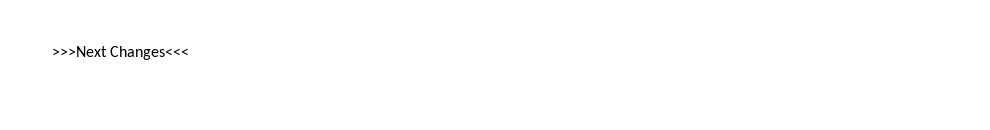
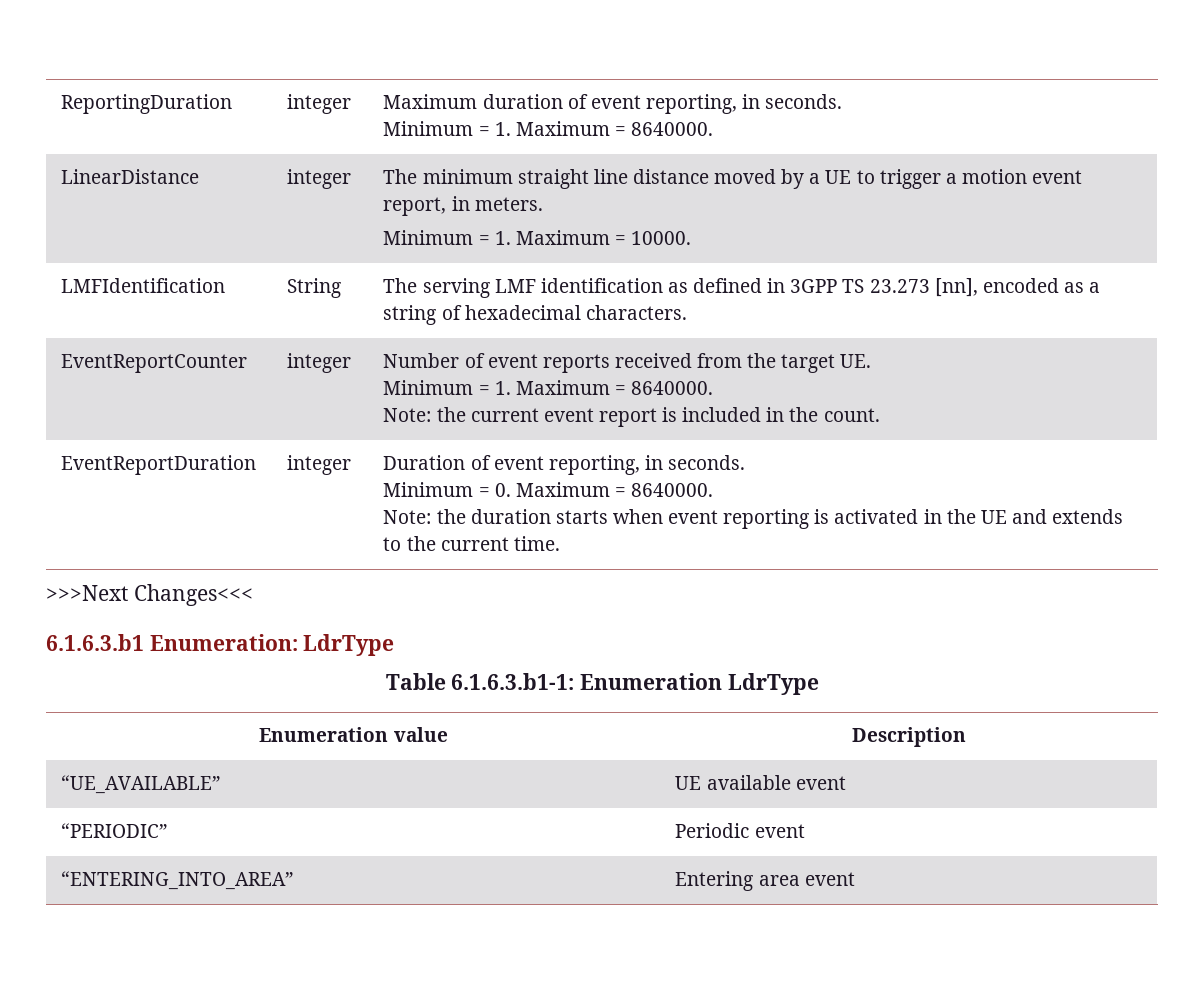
+ ReportingDuration | integer | Maximum duration of event reporting, in seconds.
+ Minimum = 1. Maximum = 8640000.
+ LinearDistance | integer | The minimum straight line distance moved by a UE to trigger a motion event report, in meters.
+ Minimum = 1. Maximum = 10000.
+ LMFIdentification | String | The serving LMF identification as defined in 3GPP TS 23.273 [nn], encoded as a string of hexadecimal characters.
+ EventReportCounter | integer | Number of event reports received from the target UE.
+ Minimum = 1. Maximum = 8640000.
+ Note: the current event report is included in the count.
+ EventReportDuration | integer | Duration of event reporting, in seconds.
+ Minimum = 0. Maximum = 8640000.
+ Note: the duration starts when event reporting is activated in the UE and extends to the current time.
  >>>Next Changes<<<
+ 6.1.6.3.b1 Enumeration: LdrType
+ Table 6.1.6.3.b1-1: Enumeration LdrType
+ Enumeration value | Description
+ “UE_AVAILABLE” | UE available event
+ “PERIODIC” | Periodic event
+ “ENTERING_INTO_AREA” | Entering area event

